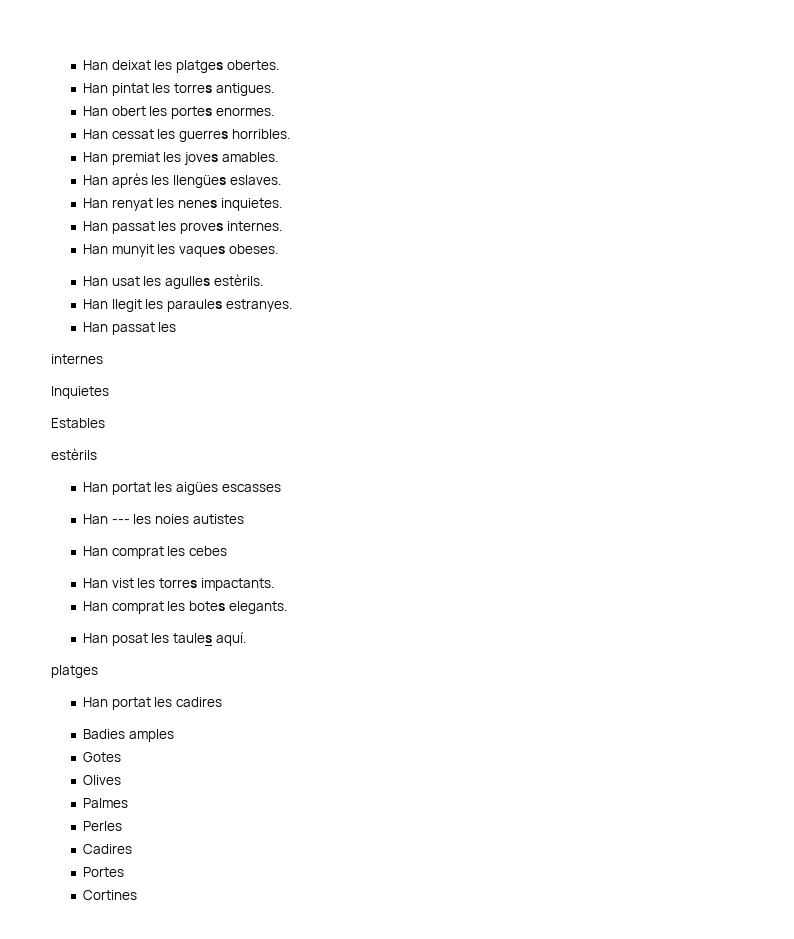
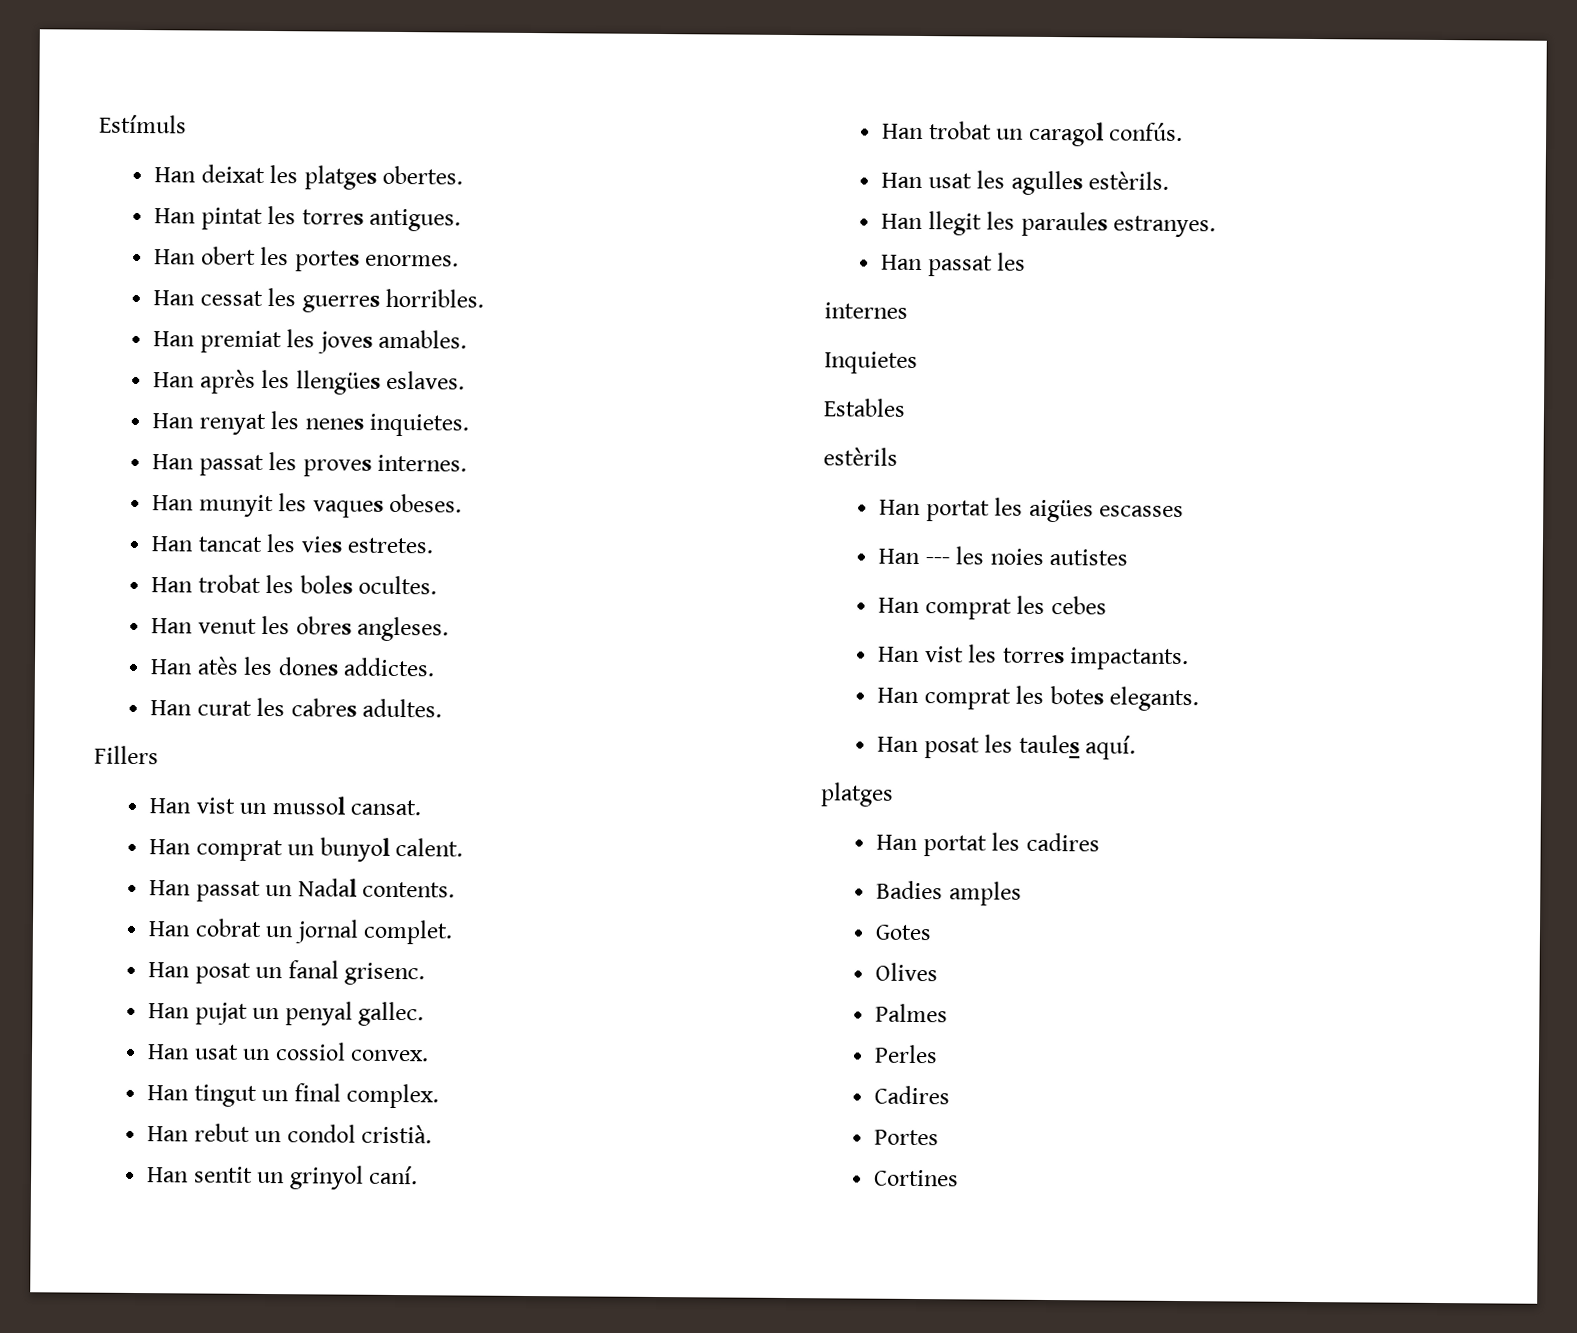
+ Estímuls
+ Han tancat les vies estretes.
+ Han trobat les boles ocultes.
+ Han venut les obres angleses.
+ Han atès les dones addictes.
+ Han curat les cabres adultes.
+ Fillers
+ Han vist un mussol cansat.
+ Han comprat un bunyol calent.
+ Han passat un Nadal contents.
+ Han cobrat un jornal complet.
+ Han posat un fanal grisenc.
+ Han pujat un penyal gallec.
+ Han usat un cossiol convex.
+ Han tingut un final complex.
+ Han rebut un condol cristià.
+ Han sentit un grinyol caní.
+ Han trobat un caragol confús.

